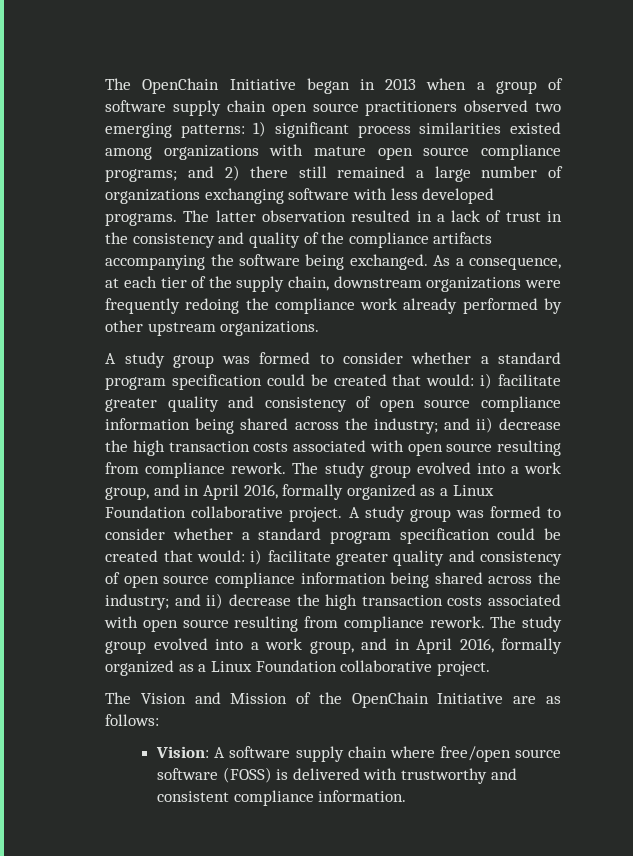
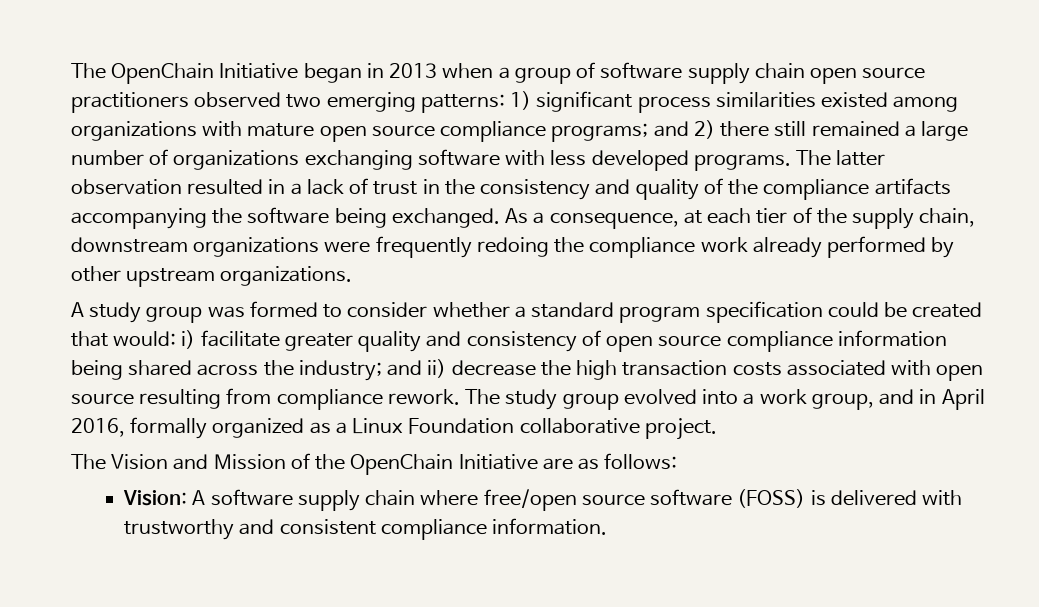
- The study group evolved into a work group, and in April 2016, formally organized as a Linux Foundation collaborative project. A study group was formed to consider whether a standard program specification could be created that would: i) facilitate greater quality and consistency of open source compliance information being shared across the industry; and ii) decrease the high transaction costs associated with open source resulting from compliance rework. The study group evolved into a work group, and in April 2016, formally organized as a Linux Foundation collaborative project.
+ The study group evolved into a work group, and in April 2016, formally organized as a Linux Foundation collaborative project.

